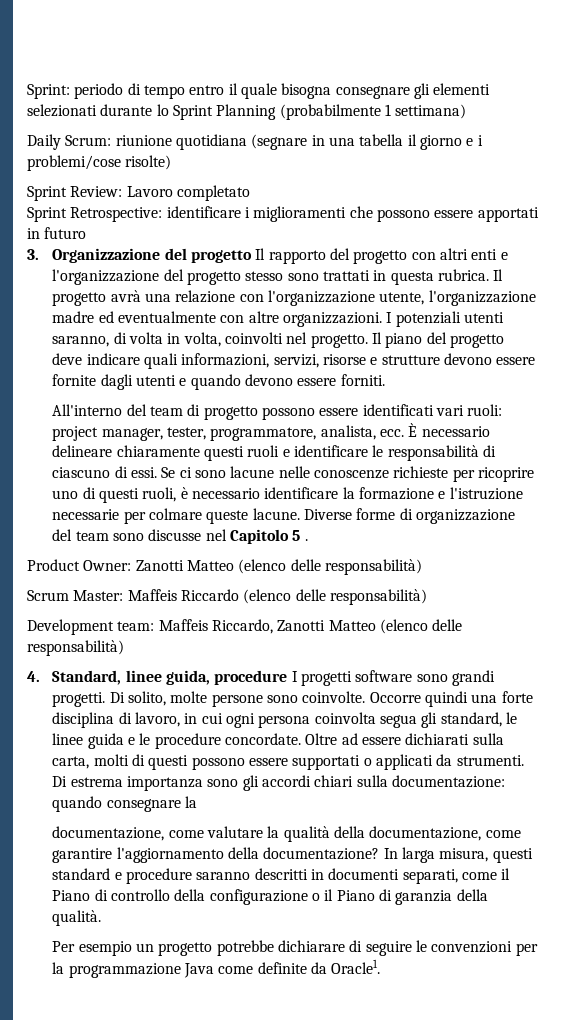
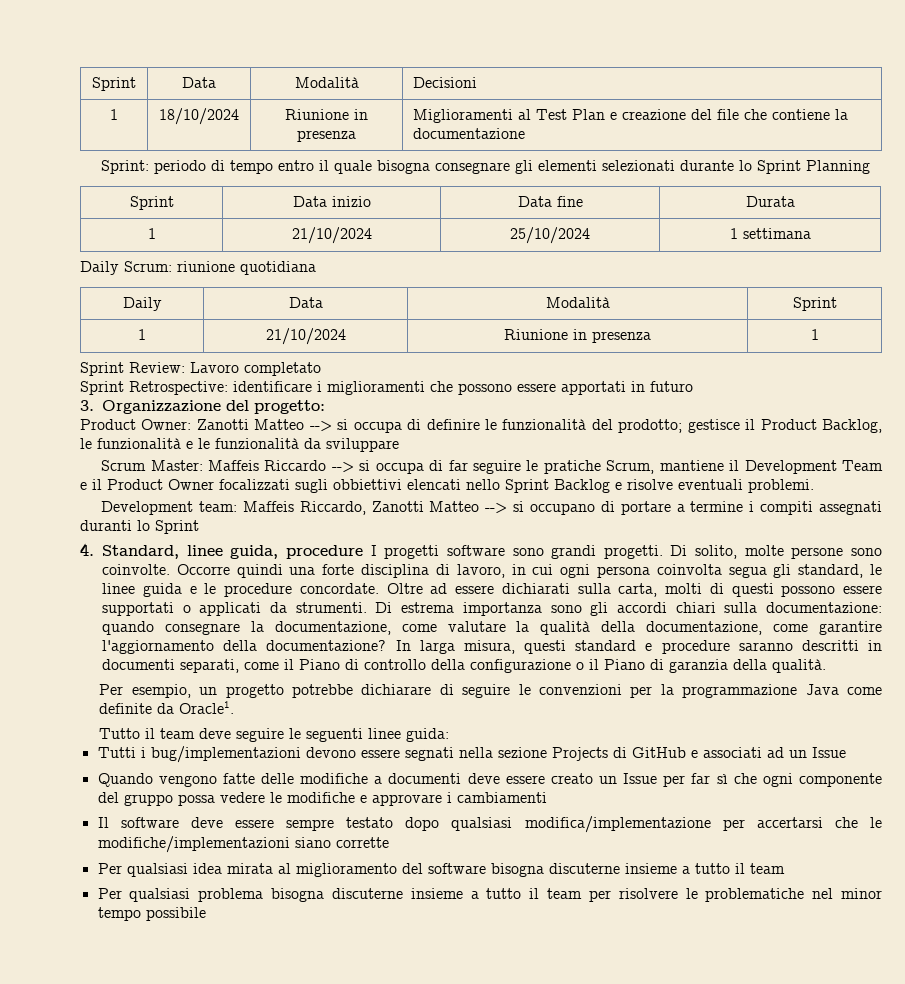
+ Sprint | Data | Modalità | Decisioni
+ 1 | 18/10/2024 | Riunione in presenza | Miglioramenti al Test Plan e creazione del file che contiene la documentazione
- Sprint: periodo di tempo entro il quale bisogna consegnare gli elementi selezionati durante lo Sprint Planning (probabilmente 1 settimana)
- Daily Scrum: riunione quotidiana (segnare in una tabella il giorno e i problemi/cose risolte)
+ Sprint: periodo di tempo entro il quale bisogna consegnare gli elementi selezionati durante lo Sprint Planning
+ Sprint | Data inizio | Data fine | Durata
+ 1 | 21/10/2024 | 25/10/2024 | 1 settimana
+ Daily Scrum: riunione quotidiana
+ Daily | Data | Modalità | Sprint
+ 1 | 21/10/2024 | Riunione in presenza | 1
- 3. Organizzazione del progetto Il rapporto del progetto con altri enti e l'organizzazione del progetto stesso sono trattati in questa rubrica. Il progetto avrà una relazione con l'organizzazione utente, l'organizzazione madre ed eventualmente con altre organizzazioni. I potenziali utenti saranno, di volta in volta, coinvolti nel progetto. Il piano del progetto deve indicare quali informazioni, servizi, risorse e strutture devono essere fornite dagli utenti e quando devono essere forniti.
- All'interno del team di progetto possono essere identificati vari ruoli: project manager, tester, programmatore, analista, ecc. È necessario delineare chiaramente questi ruoli e identificare le responsabilità di ciascuno di essi. Se ci sono lacune nelle conoscenze richieste per ricoprire uno di questi ruoli, è necessario identificare la formazione e l'istruzione necessarie per colmare queste lacune. Diverse forme di organizzazione del team sono discusse nel Capitolo 5 .
- Product Owner: Zanotti Matteo (elenco delle responsabilità)
- Scrum Master: Maffeis Riccardo (elenco delle responsabilità)
+ 3. Organizzazione del progetto:
+ Product Owner: Zanotti Matteo --> si occupa di definire le funzionalità del prodotto; gestisce il Product Backlog, le funzionalità e le funzionalità da sviluppare
+ Scrum Master: Maffeis Riccardo --> si occupa di far seguire le pratiche Scrum, mantiene il Development Team e il Product Owner focalizzati sugli obbiettivi elencati nello Sprint Backlog e risolve eventuali problemi.
- Development team: Maffeis Riccardo, Zanotti Matteo (elenco delle responsabilità)
+ Development team: Maffeis Riccardo, Zanotti Matteo --> si occupano di portare a termine i compiti assegnati duranti lo Sprint
- Di estrema importanza sono gli accordi chiari sulla documentazione: quando consegnare la
- documentazione, come valutare la qualità della documentazione, come garantire l'aggiornamento della documentazione?
+ Di estrema importanza sono gli accordi chiari sulla documentazione: quando consegnare la documentazione, come valutare la qualità della documentazione, come garantire l'aggiornamento della documentazione?
- Per esempio un progetto potrebbe dichiarare di seguire le convenzioni per la programmazione Java come definite da Oracle1.
+ Per esempio, un progetto potrebbe dichiarare di seguire le convenzioni per la programmazione Java come definite da Oracle1.
+ Tutto il team deve seguire le seguenti linee guida:
+ Tutti i bug/implementazioni devono essere segnati nella sezione Projects di GitHub e associati ad un Issue
+ Quando vengono fatte delle modifiche a documenti deve essere creato un Issue per far sì che ogni componente del gruppo possa vedere le modifiche e approvare i cambiamenti
+ Il software deve essere sempre testato dopo qualsiasi modifica/implementazione per accertarsi che le modifiche/implementazioni siano corrette
+ Per qualsiasi idea mirata al miglioramento del software bisogna discuterne insieme a tutto il team
+ Per qualsiasi problema bisogna discuterne insieme a tutto il team per risolvere le problematiche nel minor tempo possibile

